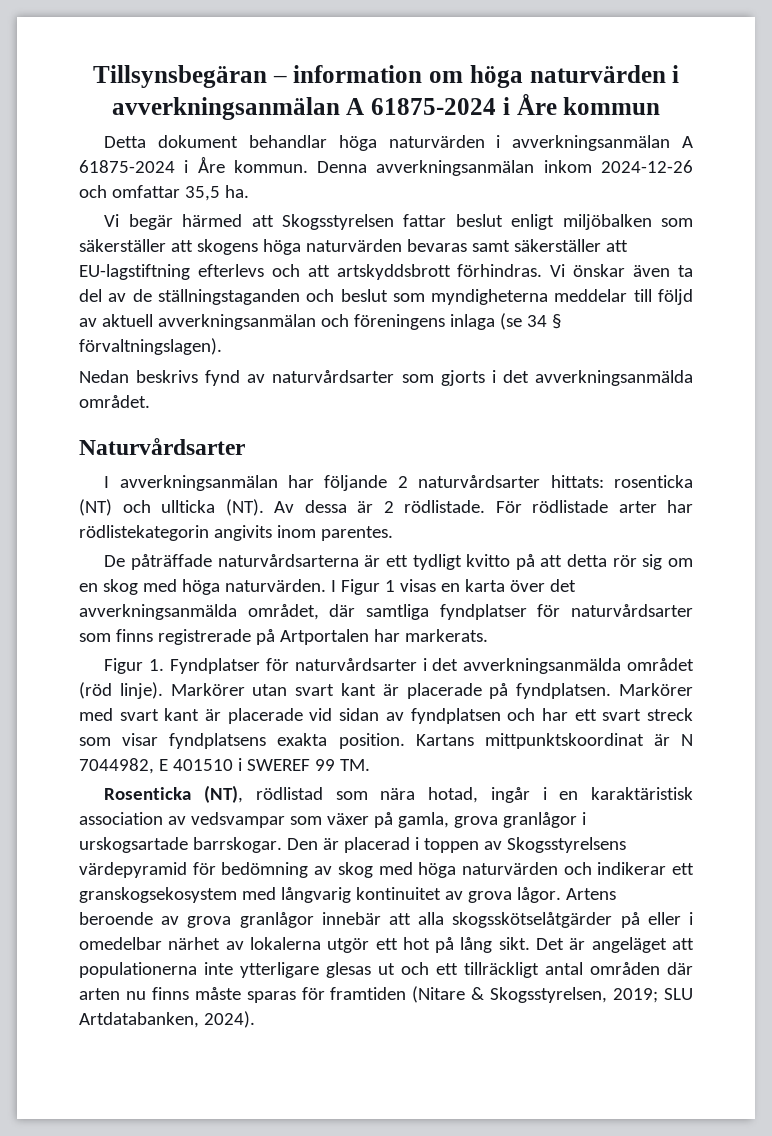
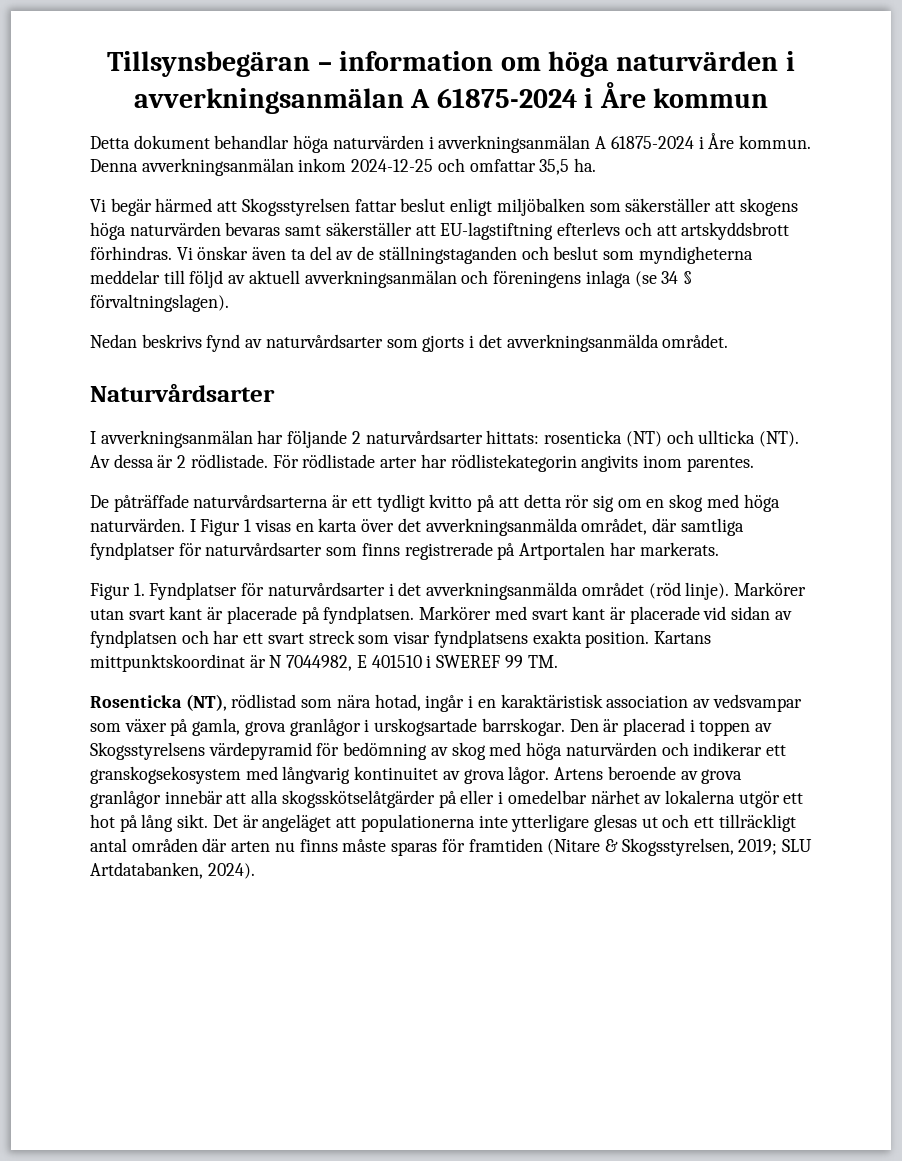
- Denna avverkningsanmälan inkom 2024-12-26 och omfattar 35,5 ha.
+ Denna avverkningsanmälan inkom 2024-12-25 och omfattar 35,5 ha.

